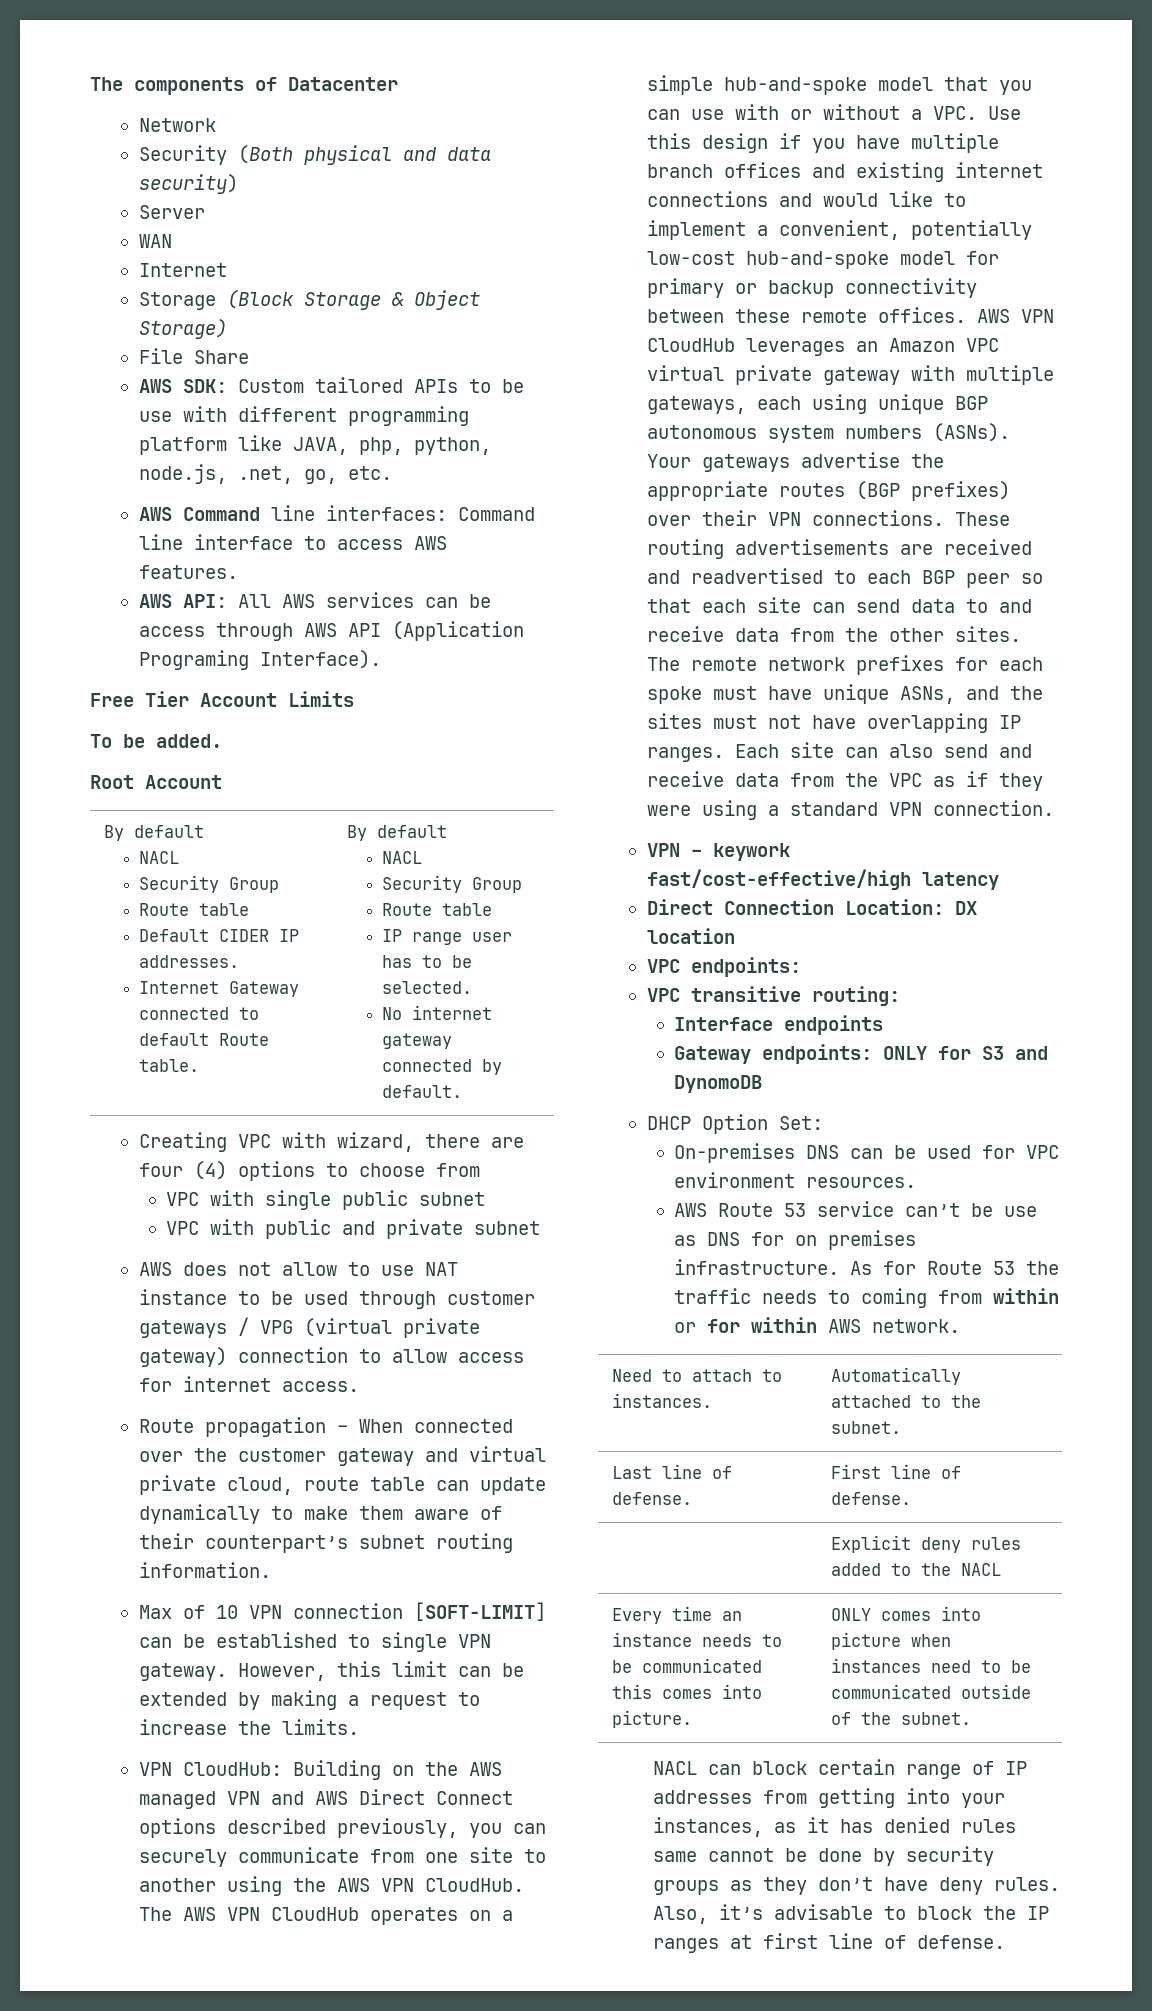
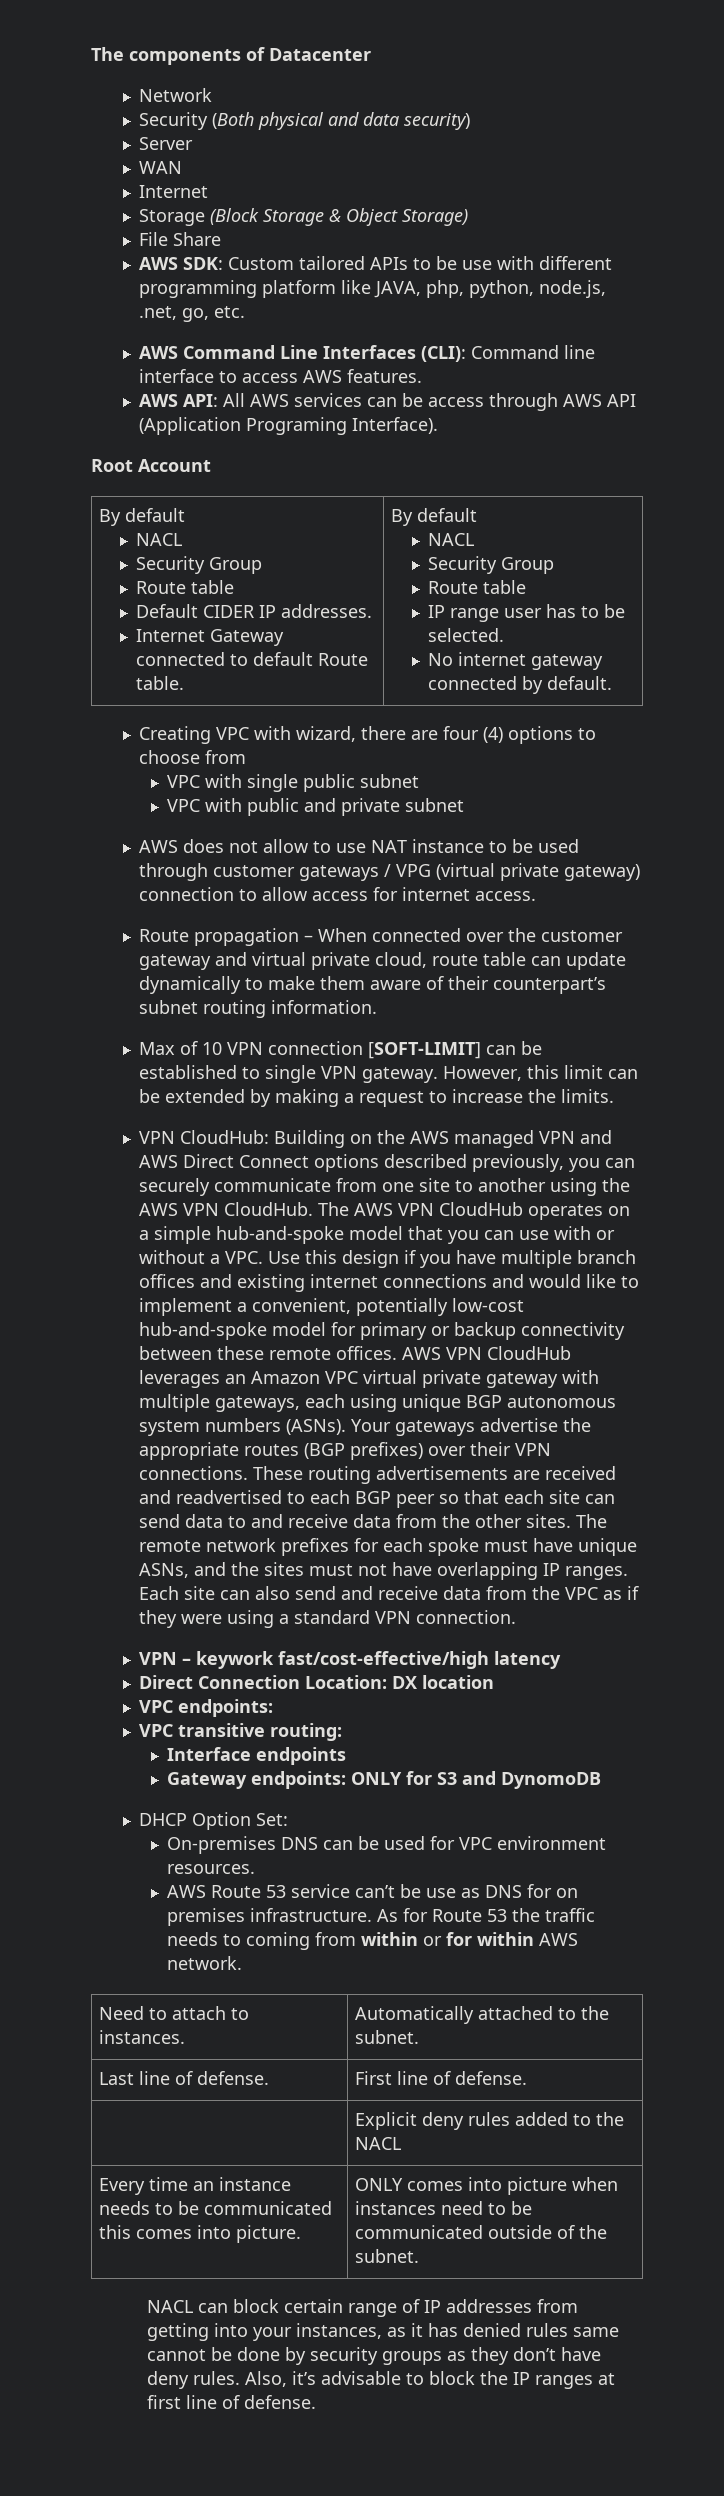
- AWS Command line interfaces: Command line interface to access AWS features.
+ AWS Command Line Interfaces (CLI): Command line interface to access AWS features.
- Free Tier Account Limits
- To be added.

